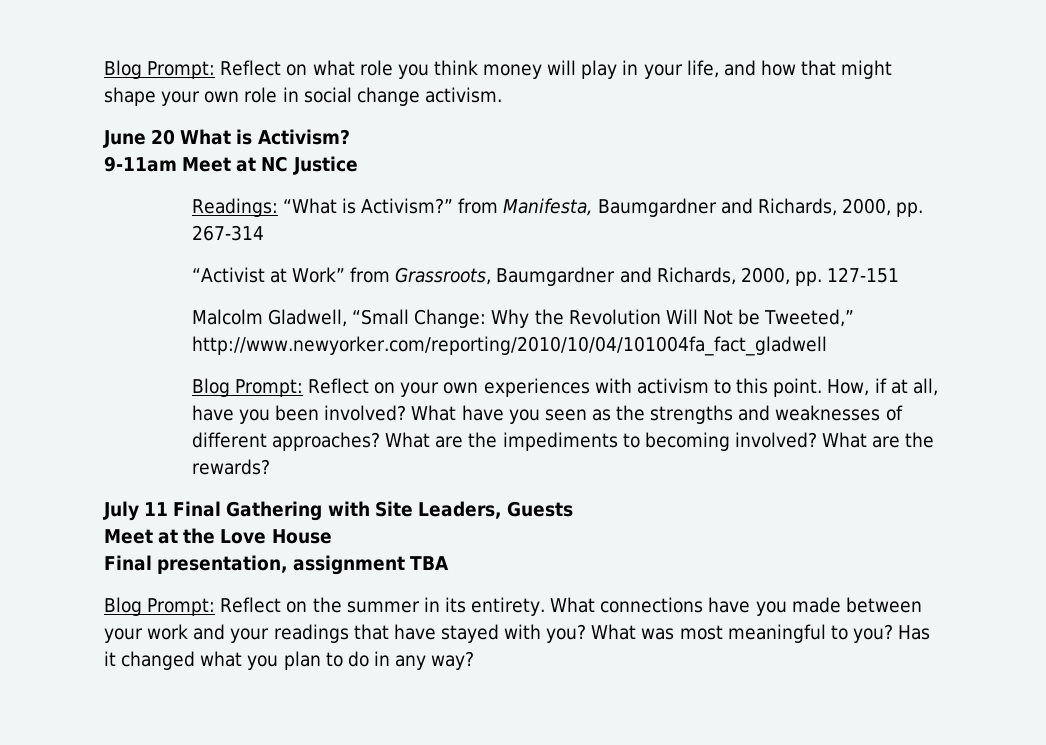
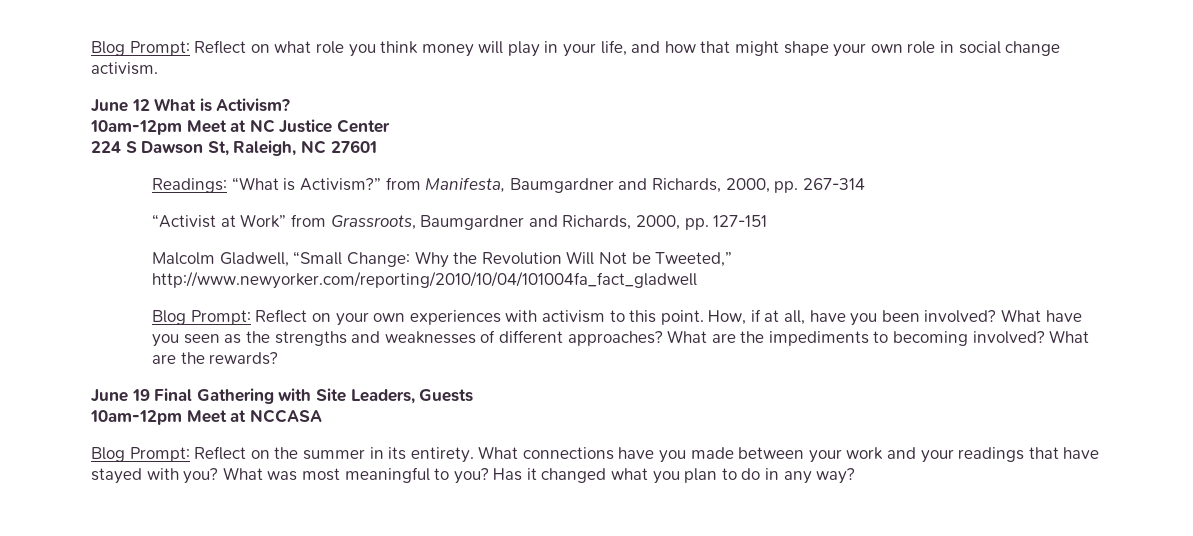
- June 20 What is Activism?
+ June 12 What is Activism?
- 9-11am Meet at NC Justice
+ 10am-12pm Meet at NC Justice Center
+ 224 S Dawson St, Raleigh, NC 27601
- July 11 Final Gathering with Site Leaders, Guests
+ June 19 Final Gathering with Site Leaders, Guests
- Meet at the Love House
- Final presentation, assignment TBA
+ 10am-12pm Meet at NCCASA

